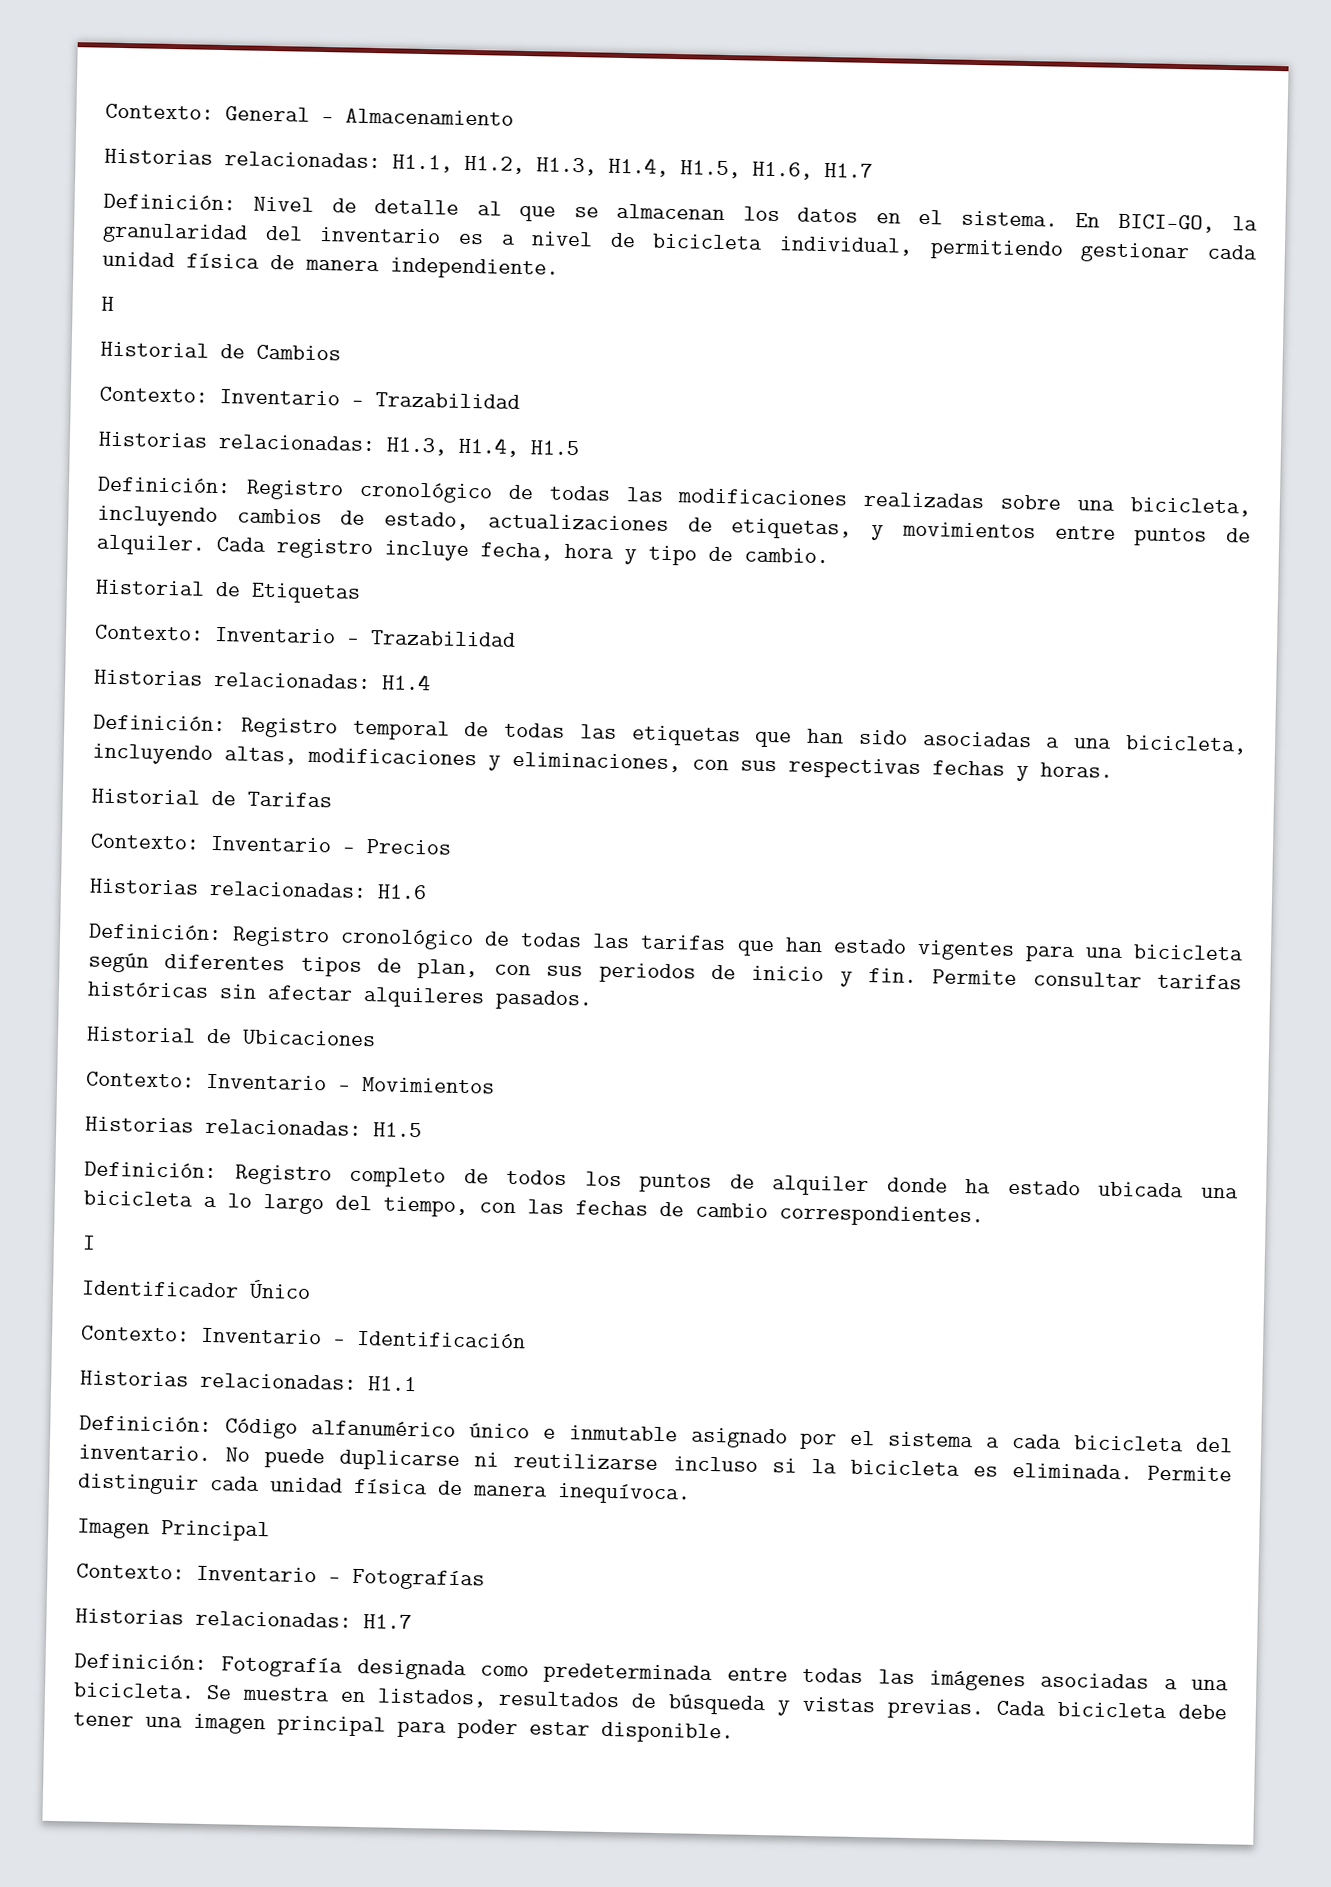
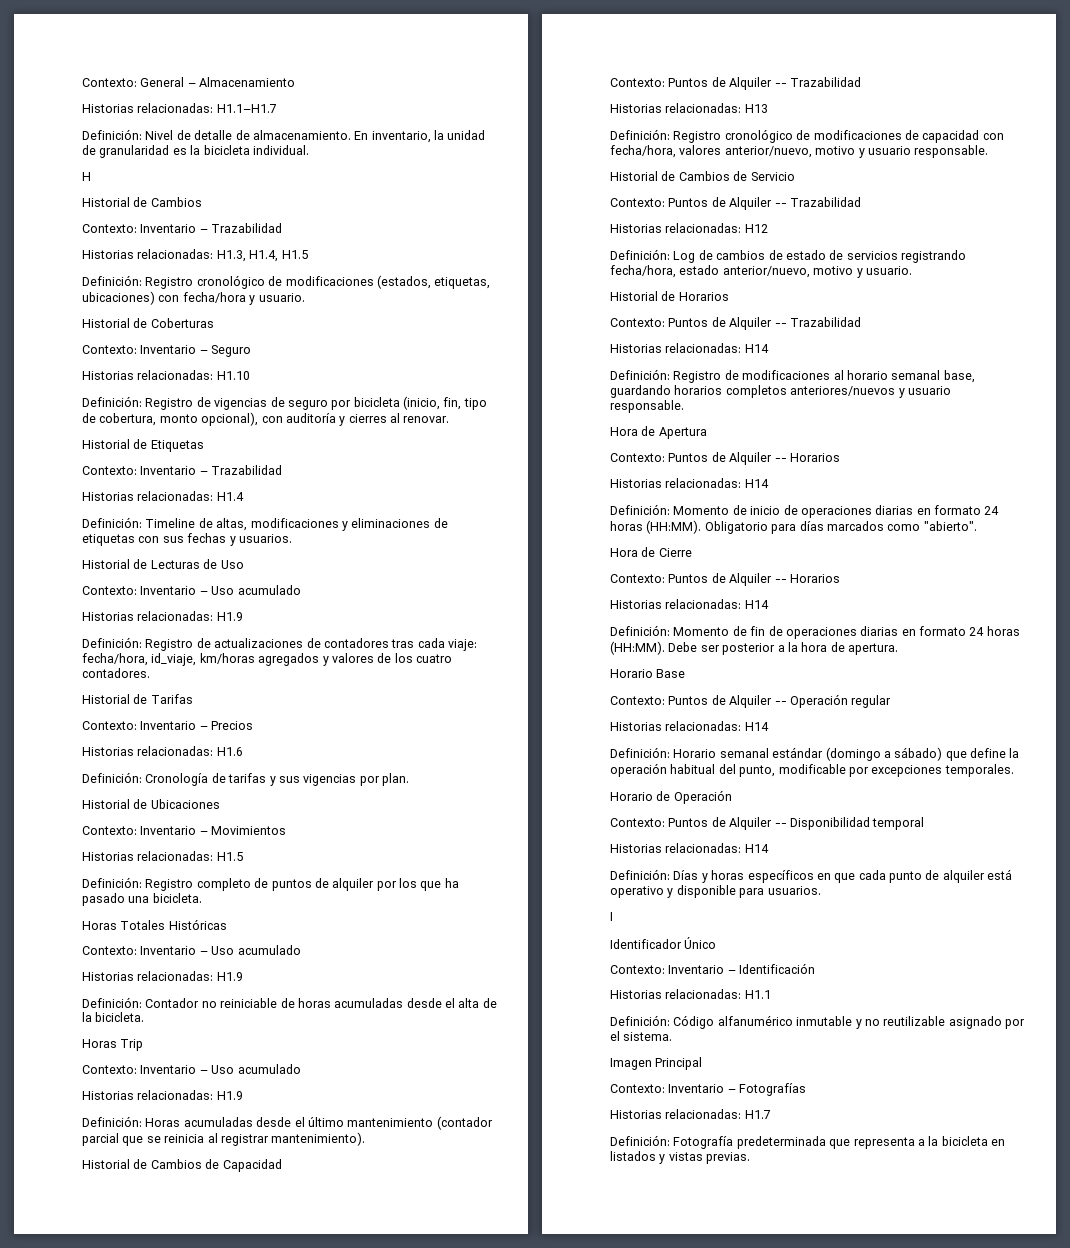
- Historias relacionadas: H1.1, H1.2, H1.3, H1.4, H1.5, H1.6, H1.7
- Definición: Nivel de detalle al que se almacenan los datos en el sistema. En BICI-GO, la granularidad del inventario es a nivel de bicicleta individual, permitiendo gestionar cada unidad física de manera independiente.
+ Historias relacionadas: H1.1–H1.7
+ Definición: Nivel de detalle de almacenamiento. En inventario, la unidad de granularidad es la bicicleta individual.
- Definición: Registro cronológico de todas las modificaciones realizadas sobre una bicicleta, incluyendo cambios de estado, actualizaciones de etiquetas, y movimientos entre puntos de alquiler. Cada registro incluye fecha, hora y tipo de cambio.
+ Definición: Registro cronológico de modificaciones (estados, etiquetas, ubicaciones) con fecha/hora y usuario.
+ Historial de Coberturas
+ Contexto: Inventario – Seguro
+ Historias relacionadas: H1.10
+ Definición: Registro de vigencias de seguro por bicicleta (inicio, fin, tipo de cobertura, monto opcional), con auditoría y cierres al renovar.
- Definición: Registro temporal de todas las etiquetas que han sido asociadas a una bicicleta, incluyendo altas, modificaciones y eliminaciones, con sus respectivas fechas y horas.
+ Definición: Timeline de altas, modificaciones y eliminaciones de etiquetas con sus fechas y usuarios.
+ Historial de Lecturas de Uso
+ Contexto: Inventario – Uso acumulado
+ Historias relacionadas: H1.9
+ Definición: Registro de actualizaciones de contadores tras cada viaje: fecha/hora, id_viaje, km/horas agregados y valores de los cuatro contadores.
- Definición: Registro cronológico de todas las tarifas que han estado vigentes para una bicicleta según diferentes tipos de plan, con sus periodos de inicio y fin. Permite consultar tarifas históricas sin afectar alquileres pasados.
+ Definición: Cronología de tarifas y sus vigencias por plan.
- Definición: Registro completo de todos los puntos de alquiler donde ha estado ubicada una bicicleta a lo largo del tiempo, con las fechas de cambio correspondientes.
+ Definición: Registro completo de puntos de alquiler por los que ha pasado una bicicleta.
+ Horas Totales Históricas
+ Contexto: Inventario – Uso acumulado
+ Historias relacionadas: H1.9
+ Definición: Contador no reiniciable de horas acumuladas desde el alta de la bicicleta.
+ Horas Trip
+ Contexto: Inventario – Uso acumulado
+ Historias relacionadas: H1.9
+ Definición: Horas acumuladas desde el último mantenimiento (contador parcial que se reinicia al registrar mantenimiento).
+ Historial de Cambios de Capacidad
+ Contexto: Puntos de Alquiler -- Trazabilidad
+ Historias relacionadas: H13
+ Definición: Registro cronológico de modificaciones de capacidad con fecha/hora, valores anterior/nuevo, motivo y usuario responsable.
+ Historial de Cambios de Servicio
+ Contexto: Puntos de Alquiler -- Trazabilidad
+ Historias relacionadas: H12
+ Definición: Log de cambios de estado de servicios registrando fecha/hora, estado anterior/nuevo, motivo y usuario.
+ Historial de Horarios
+ Contexto: Puntos de Alquiler -- Trazabilidad
+ Historias relacionadas: H14
+ Definición: Registro de modificaciones al horario semanal base, guardando horarios completos anteriores/nuevos y usuario responsable.
+ Hora de Apertura
+ Contexto: Puntos de Alquiler -- Horarios
+ Historias relacionadas: H14
+ Definición: Momento de inicio de operaciones diarias en formato 24 horas (HH:MM). Obligatorio para días marcados como "abierto".
+ Hora de Cierre
+ Contexto: Puntos de Alquiler -- Horarios
+ Historias relacionadas: H14
+ Definición: Momento de fin de operaciones diarias en formato 24 horas (HH:MM). Debe ser posterior a la hora de apertura.
+ Horario Base
+ Contexto: Puntos de Alquiler -- Operación regular
+ Historias relacionadas: H14
+ Definición: Horario semanal estándar (domingo a sábado) que define la operación habitual del punto, modificable por excepciones temporales.
+ Horario de Operación
+ Contexto: Puntos de Alquiler -- Disponibilidad temporal
+ Historias relacionadas: H14
+ Definición: Días y horas específicos en que cada punto de alquiler está operativo y disponible para usuarios.
- Definición: Código alfanumérico único e inmutable asignado por el sistema a cada bicicleta del inventario. No puede duplicarse ni reutilizarse incluso si la bicicleta es eliminada. Permite distinguir cada unidad física de manera inequívoca.
+ Definición: Código alfanumérico inmutable y no reutilizable asignado por el sistema.
- Definición: Fotografía designada como predeterminada entre todas las imágenes asociadas a una bicicleta. Se muestra en listados, resultados de búsqueda y vistas previas. Cada bicicleta debe tener una imagen principal para poder estar disponible.
+ Definición: Fotografía predeterminada que representa a la bicicleta en listados y vistas previas.

